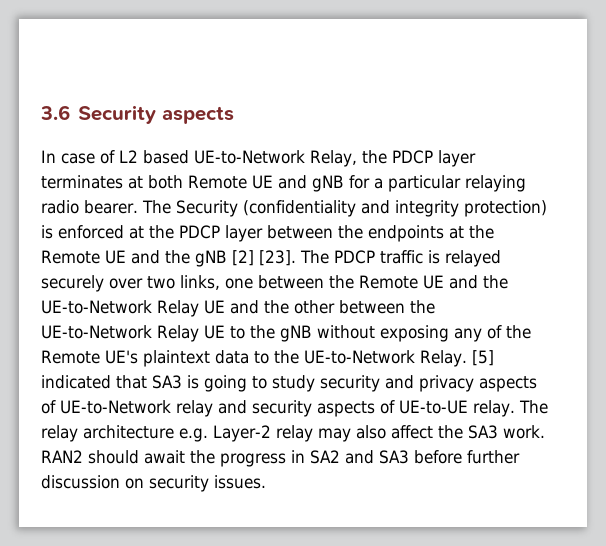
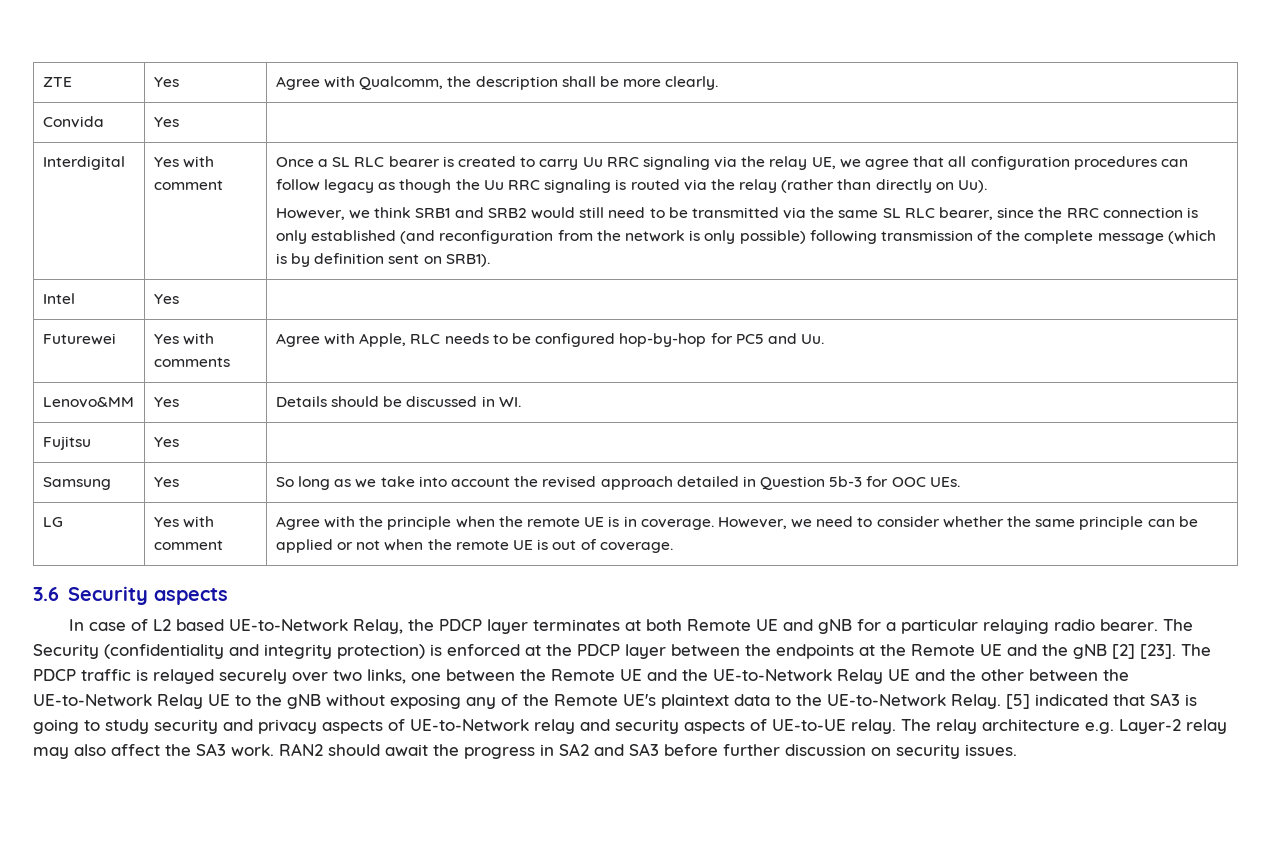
+ ZTE | Yes | Agree with Qualcomm, the description shall be more clearly.
+ Convida | Yes |
+ Interdigital | Yes with comment | Once a SL RLC bearer is created to carry Uu RRC signaling via the relay UE, we agree that all configuration procedures can follow legacy as though the Uu RRC signaling is routed via the relay (rather than directly on Uu).
+ However, we think SRB1 and SRB2 would still need to be transmitted via the same SL RLC bearer, since the RRC connection is only established (and reconfiguration from the network is only possible) following transmission of the complete message (which is by definition sent on SRB1).
+ Intel | Yes |
+ Futurewei | Yes with comments | Agree with Apple, RLC needs to be configured hop-by-hop for PC5 and Uu.
+ Lenovo&MM | Yes | Details should be discussed in WI.
+ Fujitsu | Yes |
+ Samsung | Yes | So long as we take into account the revised approach detailed in Question 5b-3 for OOC UEs.
+ LG | Yes with comment | Agree with the principle when the remote UE is in coverage. However, we need to consider whether the same principle can be applied or not when the remote UE is out of coverage.

